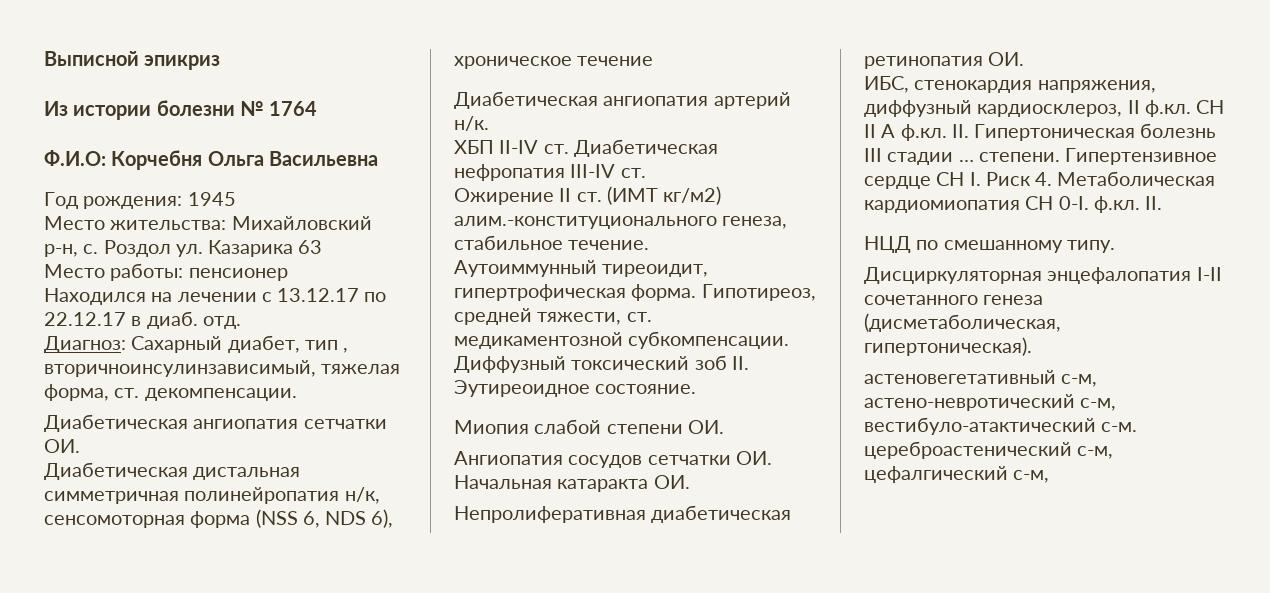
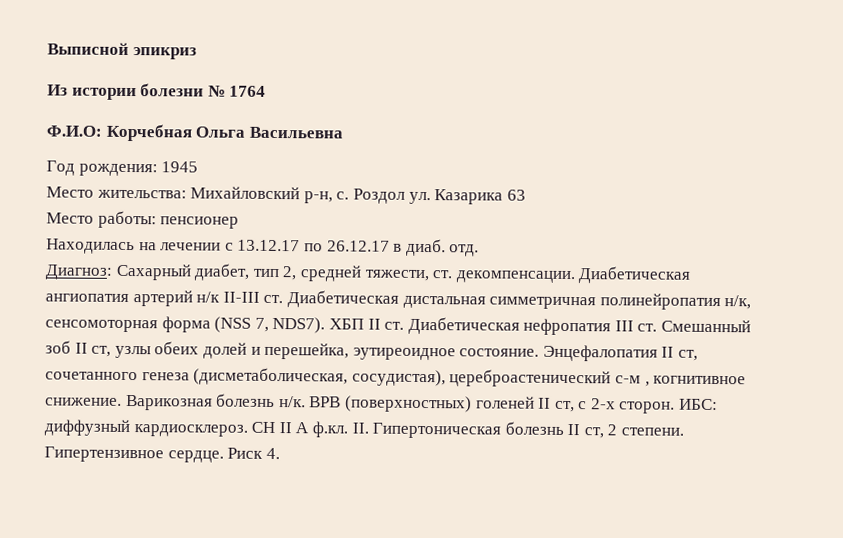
- Ф.И.О: Корчебня Ольга Васильевна
+ Ф.И.О: Корчебная Ольга Васильевна
- Находился на лечении с 13.12.17 по 22.12.17 в диаб. отд.
+ Находилась на лечении с 13.12.17 по 26.12.17 в диаб. отд.
- Диагноз: Сахарный диабет, тип , вторичноинсулинзависимый, тяжелая форма, ст. декомпенсации.
- Диабетическая ангиопатия сетчатки ОИ.
- Диабетическая дистальная симметричная полинейропатия н/к, сенсомоторная форма (NSS 6, NDS 6), хроническое течение
- Диабетическая ангиопатия артерий н/к.
- ХБП II-IV ст. Диабетическая нефропатия III-IV ст.
- Ожирение II ст. (ИМТ кг/м2) алим.-конституционального генеза, стабильное течение.
- Аутоиммунный тиреоидит, гипертрофическая форма. Гипотиреоз, средней тяжести, ст. медикаментозной субкомпенсации. Диффузный токсический зоб II. Эутиреоидное состояние.
- Миопия слабой степени ОИ.
- Ангиопатия сосудов сетчатки ОИ. Начальная катаракта ОИ.
- Непролиферативная диабетическая ретинопатия ОИ.
- ИБС, стенокардия напряжения, диффузный кардиосклероз, II ф.кл. СН II А ф.кл. II. Гипертоническая болезнь III стадии … степени. Гипертензивное сердце СН I. Риск 4. Метаболическая кардиомиопатия СН 0-I. ф.кл. II.
- НЦД по смешанному типу.
- Дисциркуляторная энцефалопатия I-II сочетанного генеза (дисметаболическая, гипертоническая).
- астеновегетативный с-м, астено-невротический с-м, вестибуло-атактический с-м. цереброастенический с-м, цефалгический с-м,
+ Диагноз: Сахарный диабет, тип 2, средней тяжести, ст. декомпенсации. Диабетическая ангиопатия артерий н/к II-III ст. Диабетическая дистальная симметричная полинейропатия н/к, сенсомоторная форма (NSS 7, NDS7). ХБП II ст. Диабетическая нефропатия III ст. Смешанный зоб II ст, узлы обеих долей и перешейка, эутиреоидное состояние. Энцефалопатия II ст, сочетанного генеза (дисметаболическая, сосудистая), цереброастенический с-м , когнитивное снижение. Варикозная болезнь н/к. ВРВ (поверхностных) голеней II ст, с 2-х сторон. ИБС: диффузный кардиосклероз. СН II А ф.кл. II. Гипертоническая болезнь II ст, 2 степени. Гипертензивное сердце. Риск 4.

